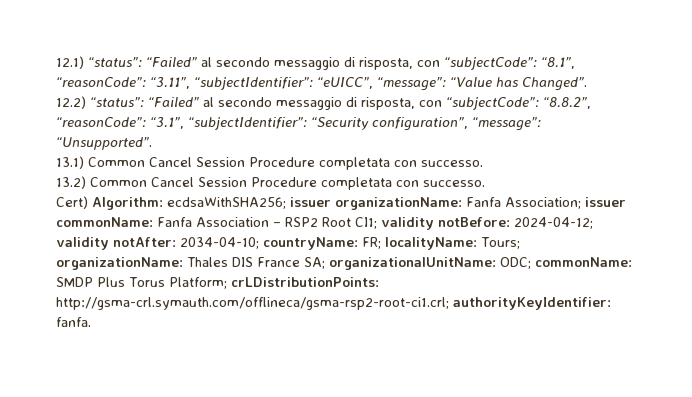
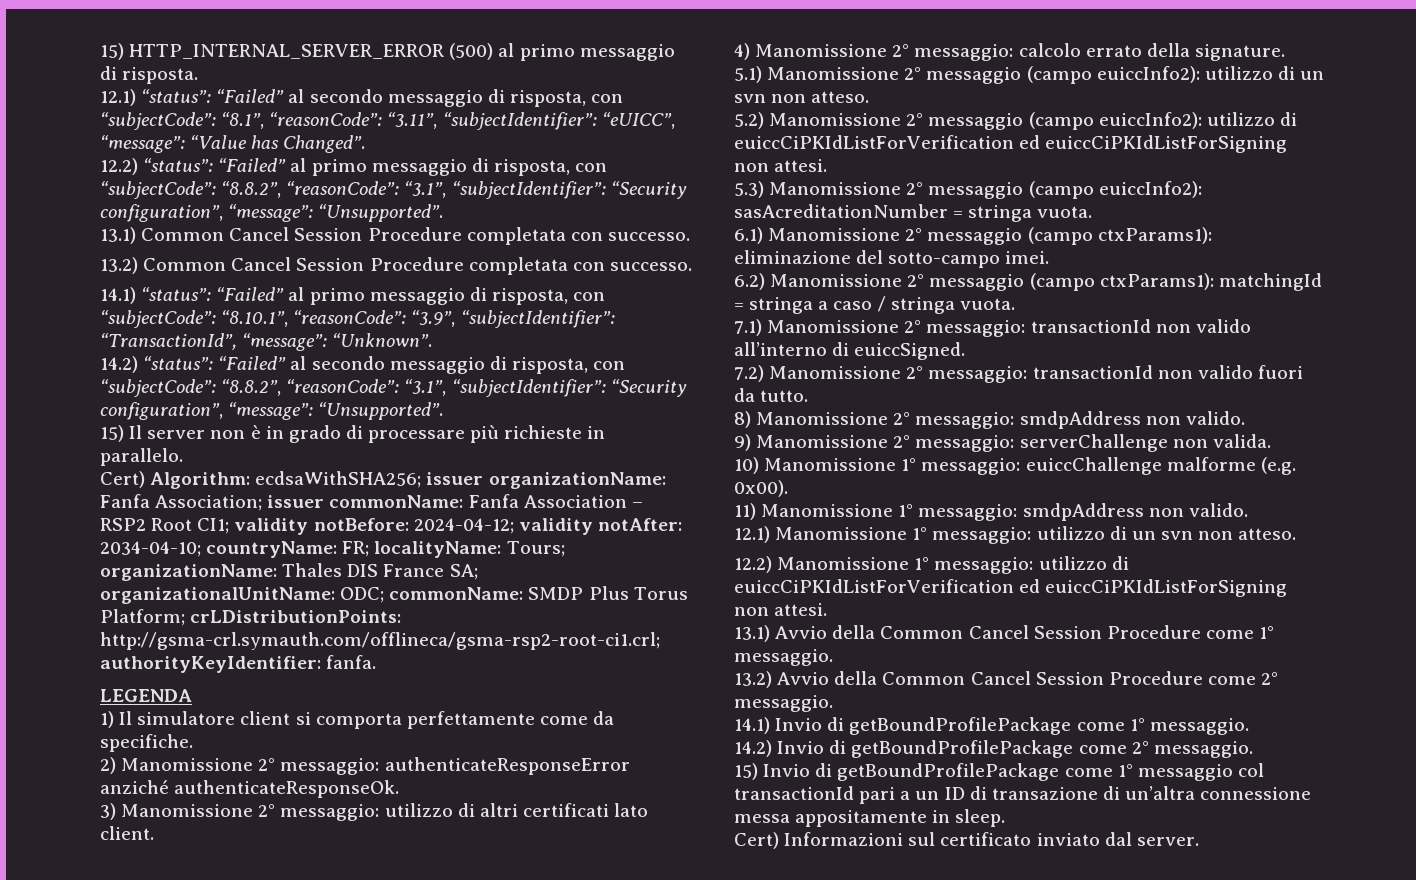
+ 15) HTTP_INTERNAL_SERVER_ERROR (500) al primo messaggio di risposta.
- 12.2) “status”: “Failed” al secondo messaggio di risposta, con “subjectCode”: “8.8.2”, “reasonCode”: “3.1”, “subjectIdentifier”: “Security configuration”, “message”: “Unsupported”.
+ 12.2) “status”: “Failed” al primo messaggio di risposta, con “subjectCode”: “8.8.2”, “reasonCode”: “3.1”, “subjectIdentifier”: “Security configuration”, “message”: “Unsupported”.
+ 14.1) “status”: “Failed” al primo messaggio di risposta, con “subjectCode”: “8.10.1”, “reasonCode”: “3.9”, “subjectIdentifier”: “TransactionId”, “message”: “Unknown”.
+ 14.2) “status”: “Failed” al secondo messaggio di risposta, con “subjectCode”: “8.8.2”, “reasonCode”: “3.1”, “subjectIdentifier”: “Security configuration”, “message”: “Unsupported”.
+ 15) Il server non è in grado di processare più richieste in parallelo.
+ LEGENDA
+ 1) Il simulatore client si comporta perfettamente come da specifiche.
+ 2) Manomissione 2° messaggio: authenticateResponseError anziché authenticateResponseOk.
+ 3) Manomissione 2° messaggio: utilizzo di altri certificati lato client.
+ 4) Manomissione 2° messaggio: calcolo errato della signature.
+ 5.1) Manomissione 2° messaggio (campo euiccInfo2): utilizzo di un svn non atteso.
+ 5.2) Manomissione 2° messaggio (campo euiccInfo2): utilizzo di euiccCiPKIdListForVerification ed euiccCiPKIdListForSigning non attesi.
+ 5.3) Manomissione 2° messaggio (campo euiccInfo2): sasAcreditationNumber = stringa vuota.
+ 6.1) Manomissione 2° messaggio (campo ctxParams1): eliminazione del sotto-campo imei.
+ 6.2) Manomissione 2° messaggio (campo ctxParams1): matchingId = stringa a caso / stringa vuota.
+ 7.1) Manomissione 2° messaggio: transactionId non valido all’interno di euiccSigned.
+ 7.2) Manomissione 2° messaggio: transactionId non valido fuori da tutto.
+ 8) Manomissione 2° messaggio: smdpAddress non valido.
+ 9) Manomissione 2° messaggio: serverChallenge non valida.
+ 10) Manomissione 1° messaggio: euiccChallenge malforme (e.g. 0x00).
+ 11) Manomissione 1° messaggio: smdpAddress non valido.
+ 12.1) Manomissione 1° messaggio: utilizzo di un svn non atteso.
+ 12.2) Manomissione 1° messaggio: utilizzo di euiccCiPKIdListForVerification ed euiccCiPKIdListForSigning non attesi.
+ 13.1) Avvio della Common Cancel Session Procedure come 1° messaggio.
+ 13.2) Avvio della Common Cancel Session Procedure come 2° messaggio.
+ 14.1) Invio di getBoundProfilePackage come 1° messaggio.
+ 14.2) Invio di getBoundProfilePackage come 2° messaggio.
+ 15) Invio di getBoundProfilePackage come 1° messaggio col transactionId pari a un ID di transazione di un’altra connessione messa appositamente in sleep.
+ Cert) Informazioni sul certificato inviato dal server.

